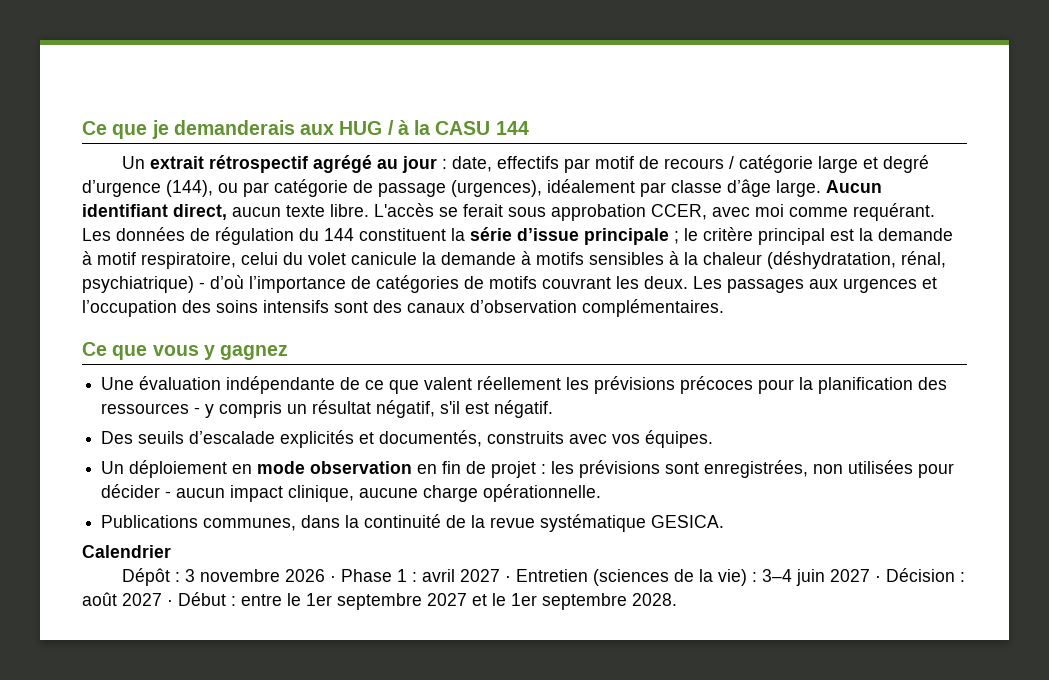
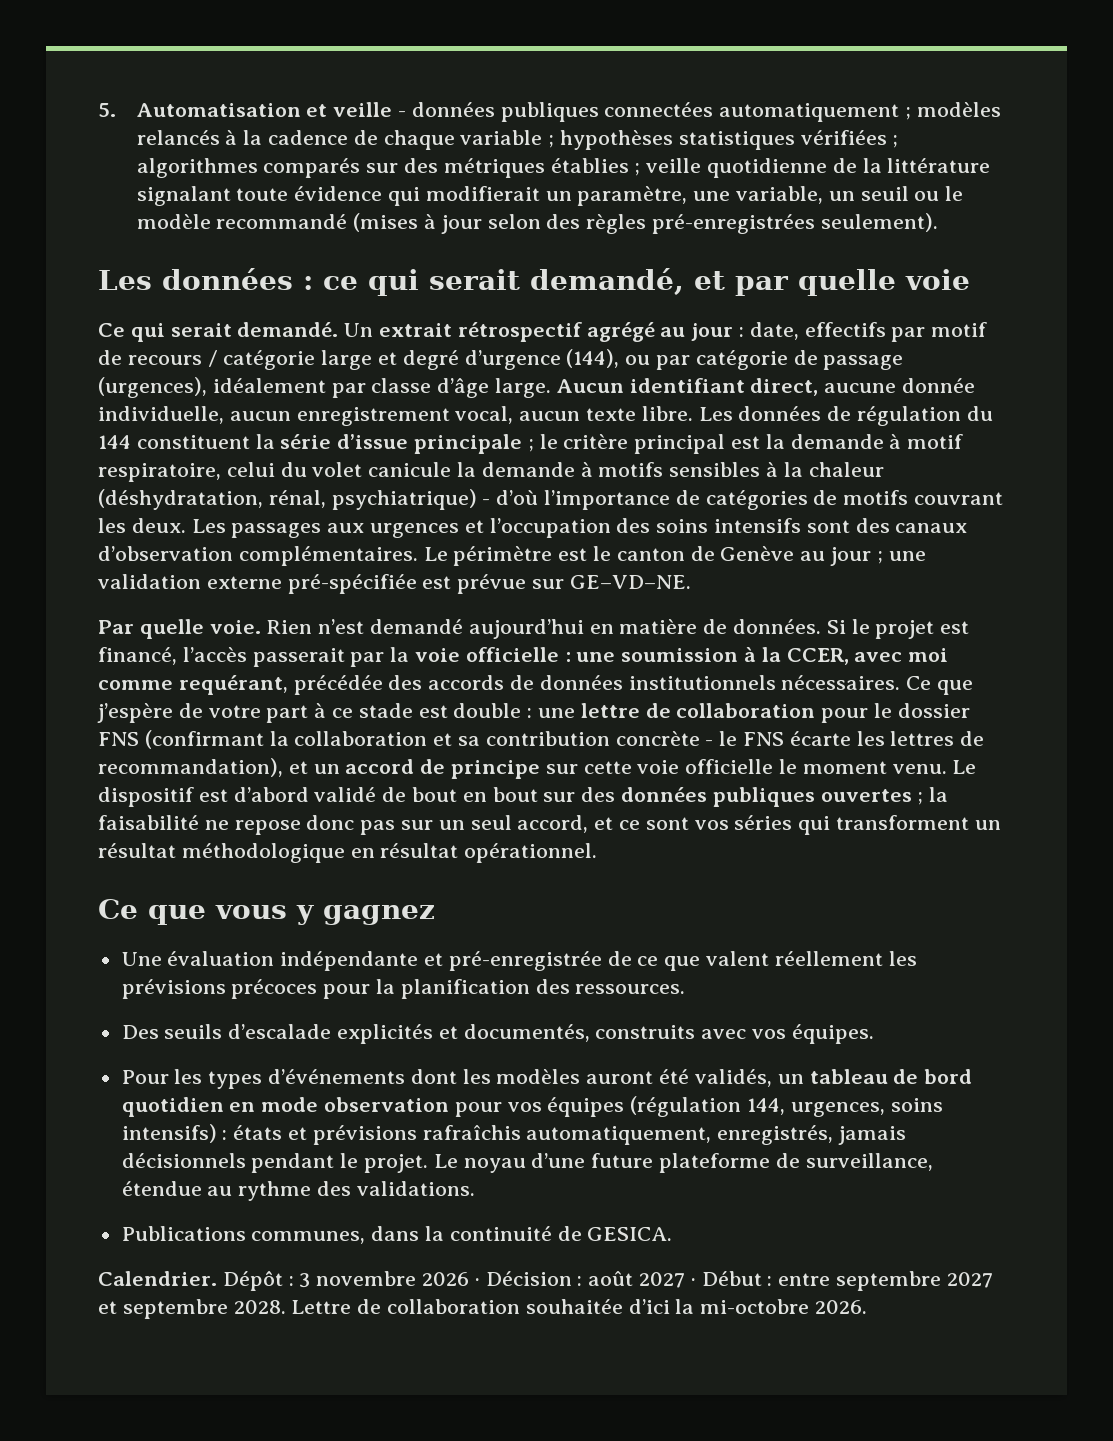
- Ce que je demanderais aux HUG / à la CASU 144
- Un extrait rétrospectif agrégé au jour : date, effectifs par motif de recours / catégorie large et degré d’urgence (144), ou par catégorie de passage (urgences), idéalement par classe d’âge large.
+ 5. Automatisation et veille - données publiques connectées automatiquement ; modèles relancés à la cadence de chaque variable ; hypothèses statistiques vérifiées ; algorithmes comparés sur des métriques établies ; veille quotidienne de la littérature signalant toute évidence qui modifierait un paramètre, une variable, un seuil ou le modèle recommandé (mises à jour selon des règles pré-enregistrées seulement).
+ Les données : ce qui serait demandé, et par quelle voie
+ Ce qui serait demandé. Un extrait rétrospectif agrégé au jour : date, effectifs par motif de recours / catégorie large et degré d’urgence (144), ou par catégorie de passage (urgences), idéalement par classe d’âge large.
- Aucun identifiant direct, aucun texte libre. L'accès se ferait sous approbation CCER, avec moi comme requérant.
+ Aucun identifiant direct, aucune donnée individuelle, aucun enregistrement vocal, aucun texte libre.
+ Le périmètre est le canton de Genève au jour ; une validation externe pré-spécifiée est prévue sur GE–VD–NE.
+ Par quelle voie. Rien n’est demandé aujourd’hui en matière de données. Si le projet est financé, l’accès passerait par la voie officielle : une soumission à la CCER, avec moi comme requérant, précédée des accords de données institutionnels nécessaires. Ce que j’espère de votre part à ce stade est double : une lettre de collaboration pour le dossier FNS (confirmant la collaboration et sa contribution concrète - le FNS écarte les lettres de recommandation), et un accord de principe sur cette voie officielle le moment venu. Le dispositif est d’abord validé de bout en bout sur des données publiques ouvertes ; la faisabilité ne repose donc pas sur un seul accord, et ce sont vos séries qui transforment un résultat méthodologique en résultat opérationnel.
- Une évaluation indépendante de ce que valent réellement les prévisions précoces pour la planification des ressources - y compris un résultat négatif, s'il est négatif.
+ Une évaluation indépendante et pré-enregistrée de ce que valent réellement les prévisions précoces pour la planification des ressources.
- Un déploiement en mode observation en fin de projet : les prévisions sont enregistrées, non utilisées pour décider - aucun impact clinique, aucune charge opérationnelle.
+ Pour les types d’événements dont les modèles auront été validés, un tableau de bord quotidien en mode observation pour vos équipes (régulation 144, urgences, soins intensifs) : états et prévisions rafraîchis automatiquement, enregistrés, jamais décisionnels pendant le projet. Le noyau d’une future plateforme de surveillance, étendue au rythme des validations.
- Publications communes, dans la continuité de la revue systématique GESICA.
+ Publications communes, dans la continuité de GESICA.
- Calendrier
- Dépôt : 3 novembre 2026 · Phase 1 : avril 2027 · Entretien (sciences de la vie) : 3–4 juin 2027 · Décision : août 2027 · Début : entre le 1er septembre 2027 et le 1er septembre 2028.
+ Calendrier. Dépôt : 3 novembre 2026 · Décision : août 2027 · Début : entre septembre 2027 et septembre 2028. Lettre de collaboration souhaitée d’ici la mi-octobre 2026.

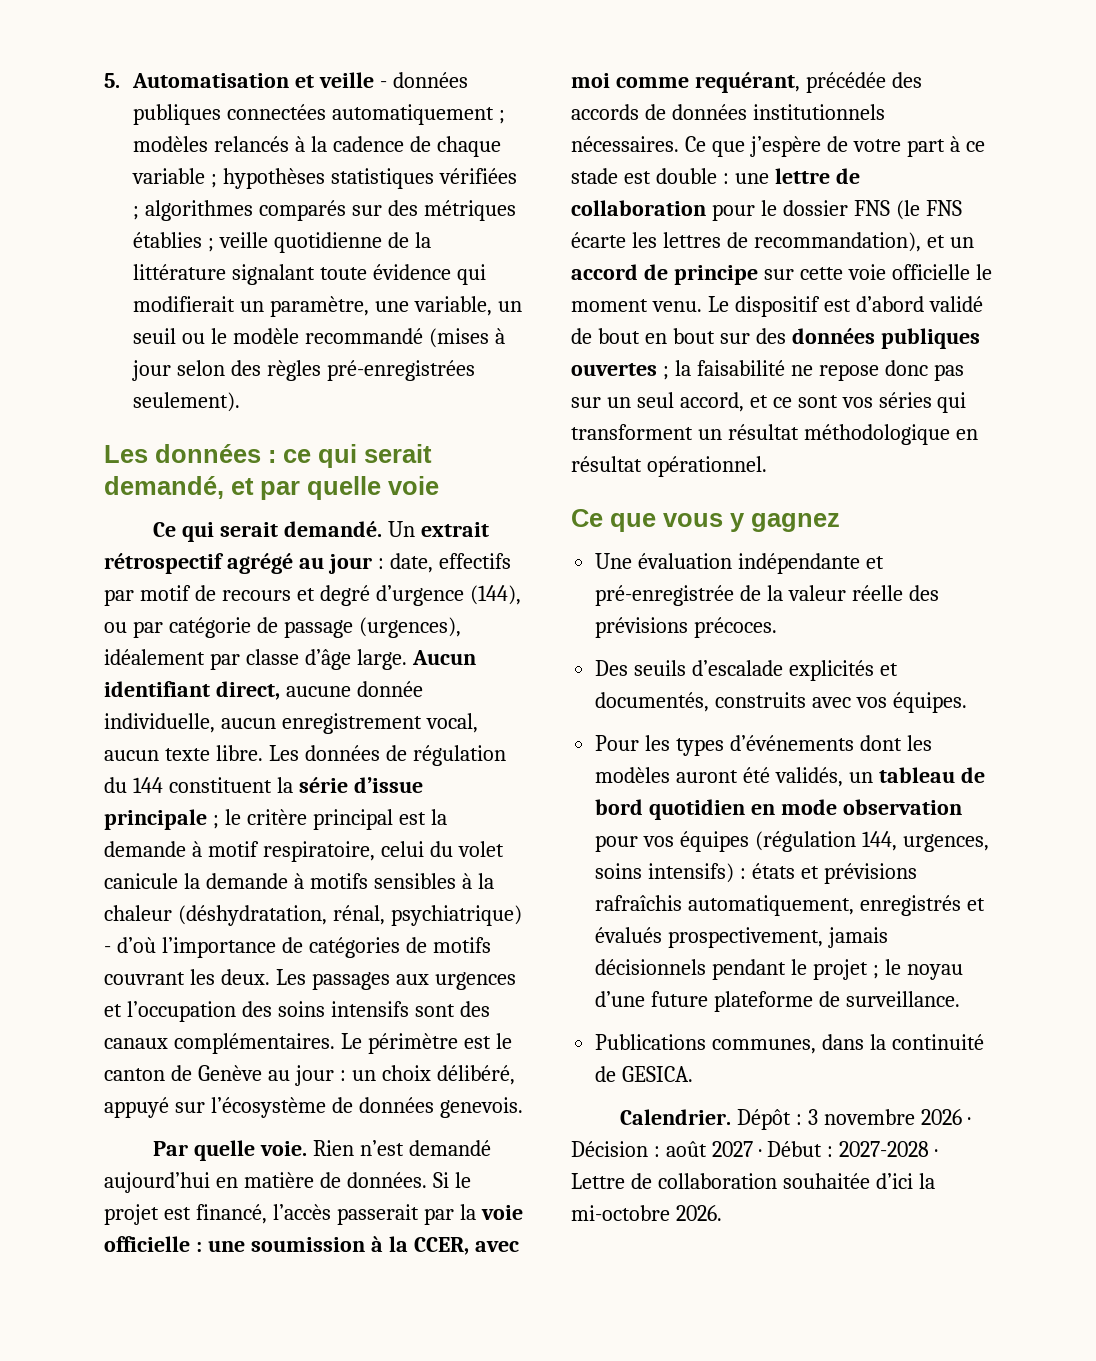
- Un extrait rétrospectif agrégé au jour : date, effectifs par motif de recours / catégorie large et degré d’urgence (144), ou par catégorie de passage (urgences), idéalement par classe d’âge large.
+ Un extrait rétrospectif agrégé au jour : date, effectifs par motif de recours et degré d’urgence (144), ou par catégorie de passage (urgences), idéalement par classe d’âge large.
- Les passages aux urgences et l’occupation des soins intensifs sont des canaux d’observation complémentaires.
+ Les passages aux urgences et l’occupation des soins intensifs sont des canaux complémentaires.
- Le périmètre est le canton de Genève au jour ; une validation externe pré-spécifiée est prévue sur GE–VD–NE.
+ Le périmètre est le canton de Genève au jour : un choix délibéré, appuyé sur l’écosystème de données genevois.
- Ce que j’espère de votre part à ce stade est double : une lettre de collaboration pour le dossier FNS (confirmant la collaboration et sa contribution concrète - le FNS écarte les lettres de recommandation), et un accord de principe sur cette voie officielle le moment venu.
+ Ce que j’espère de votre part à ce stade est double : une lettre de collaboration pour le dossier FNS (le FNS écarte les lettres de recommandation), et un accord de principe sur cette voie officielle le moment venu.
- Une évaluation indépendante et pré-enregistrée de ce que valent réellement les prévisions précoces pour la planification des ressources.
+ Une évaluation indépendante et pré-enregistrée de la valeur réelle des prévisions précoces.
- Pour les types d’événements dont les modèles auront été validés, un tableau de bord quotidien en mode observation pour vos équipes (régulation 144, urgences, soins intensifs) : états et prévisions rafraîchis automatiquement, enregistrés, jamais décisionnels pendant le projet. Le noyau d’une future plateforme de surveillance, étendue au rythme des validations.
+ Pour les types d’événements dont les modèles auront été validés, un tableau de bord quotidien en mode observation pour vos équipes (régulation 144, urgences, soins intensifs) : états et prévisions rafraîchis automatiquement, enregistrés et évalués prospectivement, jamais décisionnels pendant le projet ; le noyau d’une future plateforme de surveillance.
- Dépôt : 3 novembre 2026 · Décision : août 2027 · Début : entre septembre 2027 et septembre 2028. Lettre de collaboration souhaitée d’ici la mi-octobre 2026.
+ Dépôt : 3 novembre 2026 · Décision : août 2027 · Début : 2027-2028 · Lettre de collaboration souhaitée d’ici la mi-octobre 2026.

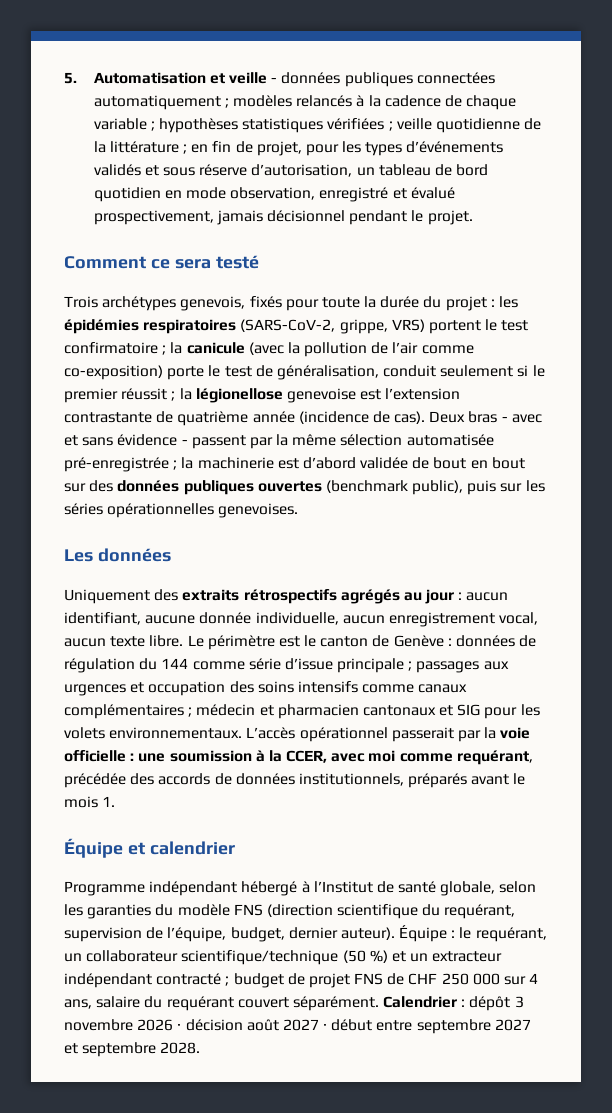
- 5. Automatisation et veille - données publiques connectées automatiquement ; modèles relancés à la cadence de chaque variable ; hypothèses statistiques vérifiées ; algorithmes comparés sur des métriques établies ; veille quotidienne de la littérature signalant toute évidence qui modifierait un paramètre, une variable, un seuil ou le modèle recommandé (mises à jour selon des règles pré-enregistrées seulement).
- Les données : ce qui serait demandé, et par quelle voie
- Ce qui serait demandé. Un extrait rétrospectif agrégé au jour : date, effectifs par motif de recours et degré d’urgence (144), ou par catégorie de passage (urgences), idéalement par classe d’âge large. Aucun identifiant direct, aucune donnée individuelle, aucun enregistrement vocal, aucun texte libre.
+ 5. Automatisation et veille - données publiques connectées automatiquement ; modèles relancés à la cadence de chaque variable ; hypothèses statistiques vérifiées ; veille quotidienne de la littérature ; en fin de projet, pour les types d’événements validés et sous réserve d’autorisation, un tableau de bord quotidien en mode observation, enregistré et évalué prospectivement, jamais décisionnel pendant le projet.
+ Comment ce sera testé
+ Trois archétypes genevois, fixés pour toute la durée du projet : les épidémies respiratoires (SARS-CoV-2, grippe, VRS) portent le test confirmatoire ; la canicule (avec la pollution de l’air comme co-exposition) porte le test de généralisation, conduit seulement si le premier réussit ; la légionellose genevoise est l’extension contrastante de quatrième année (incidence de cas). Deux bras - avec et sans évidence - passent par la même sélection automatisée pré-enregistrée ; la machinerie est d’abord validée de bout en bout sur des données publiques ouvertes (benchmark public), puis sur les séries opérationnelles genevoises.
+ Les données
+ Uniquement des extraits rétrospectifs agrégés au jour : aucun identifiant, aucune donnée individuelle, aucun enregistrement vocal, aucun texte libre.
- Les données de régulation du 144 constituent la série d’issue principale ; le critère principal est la demande à motif respiratoire, celui du volet canicule la demande à motifs sensibles à la chaleur (déshydratation, rénal, psychiatrique) - d’où l’importance de catégories de motifs couvrant les deux. Les passages aux urgences et l’occupation des soins intensifs sont des canaux complémentaires.
- Le périmètre est le canton de Genève au jour : un choix délibéré, appuyé sur l’écosystème de données genevois.
- Par quelle voie. Rien n’est demandé aujourd’hui en matière de données. Si le projet est financé, l’accès passerait par la voie officielle : une soumission à la CCER, avec moi comme requérant, précédée des accords de données institutionnels nécessaires. Ce que j’espère de votre part à ce stade est double : une lettre de collaboration pour le dossier FNS (le FNS écarte les lettres de recommandation), et un accord de principe sur cette voie officielle le moment venu. Le dispositif est d’abord validé de bout en bout sur des données publiques ouvertes ; la faisabilité ne repose donc pas sur un seul accord, et ce sont vos séries qui transforment un résultat méthodologique en résultat opérationnel.
- Ce que vous y gagnez
- Une évaluation indépendante et pré-enregistrée de la valeur réelle des prévisions précoces.
- Des seuils d’escalade explicités et documentés, construits avec vos équipes.
- Pour les types d’événements dont les modèles auront été validés, un tableau de bord quotidien en mode observation pour vos équipes (régulation 144, urgences, soins intensifs) : états et prévisions rafraîchis automatiquement, enregistrés et évalués prospectivement, jamais décisionnels pendant le projet ; le noyau d’une future plateforme de surveillance.
- Publications communes, dans la continuité de GESICA.
- Calendrier. Dépôt : 3 novembre 2026 · Décision : août 2027 · Début : 2027-2028 · Lettre de collaboration souhaitée d’ici la mi-octobre 2026.
+ Le périmètre est le canton de Genève : données de régulation du 144 comme série d’issue principale ; passages aux urgences et occupation des soins intensifs comme canaux complémentaires ; médecin et pharmacien cantonaux et SIG pour les volets environnementaux. L’accès opérationnel passerait par la voie officielle : une soumission à la CCER, avec moi comme requérant, précédée des accords de données institutionnels, préparés avant le mois 1.
+ Équipe et calendrier
+ Programme indépendant hébergé à l’Institut de santé globale, selon les garanties du modèle FNS (direction scientifique du requérant, supervision de l’équipe, budget, dernier auteur). Équipe : le requérant, un collaborateur scientifique/technique (50 %) et un extracteur indépendant contracté ; budget de projet FNS de CHF 250 000 sur 4 ans, salaire du requérant couvert séparément. Calendrier : dépôt 3 novembre 2026 · décision août 2027 · début entre septembre 2027 et septembre 2028.

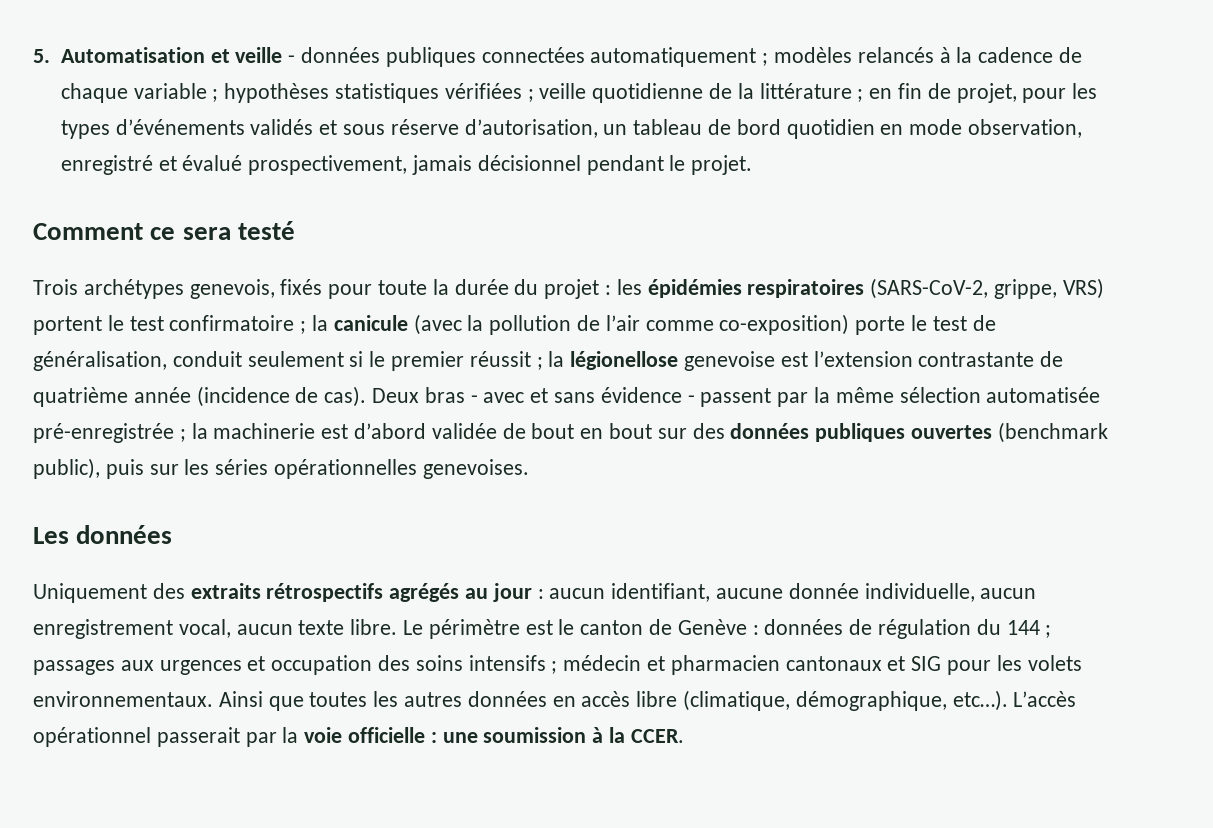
- Le périmètre est le canton de Genève : données de régulation du 144 comme série d’issue principale ; passages aux urgences et occupation des soins intensifs comme canaux complémentaires ; médecin et pharmacien cantonaux et SIG pour les volets environnementaux.
+ Le périmètre est le canton de Genève : données de régulation du 144 ; passages aux urgences et occupation des soins intensifs ; médecin et pharmacien cantonaux et SIG pour les volets environnementaux.
+ Ainsi que toutes les autres données en accès libre (climatique, démographique, etc…).
- L’accès opérationnel passerait par la voie officielle : une soumission à la CCER, avec moi comme requérant, précédée des accords de données institutionnels, préparés avant le mois 1.
- Équipe et calendrier
- Programme indépendant hébergé à l’Institut de santé globale, selon les garanties du modèle FNS (direction scientifique du requérant, supervision de l’équipe, budget, dernier auteur). Équipe : le requérant, un collaborateur scientifique/technique (50 %) et un extracteur indépendant contracté ; budget de projet FNS de CHF 250 000 sur 4 ans, salaire du requérant couvert séparément. Calendrier : dépôt 3 novembre 2026 · décision août 2027 · début entre septembre 2027 et septembre 2028.
+ L’accès opérationnel passerait par la voie officielle : une soumission à la CCER.

